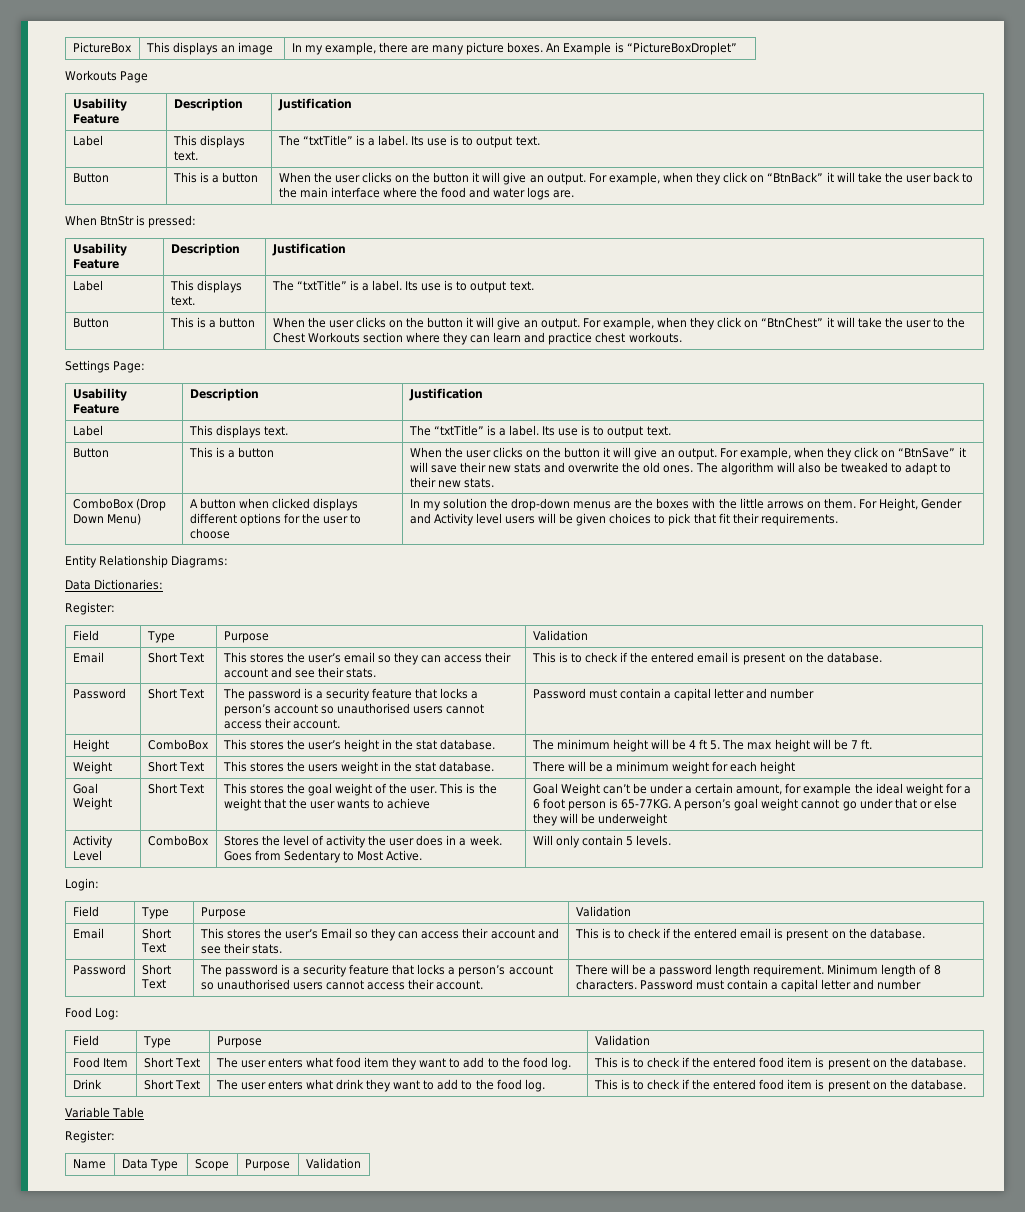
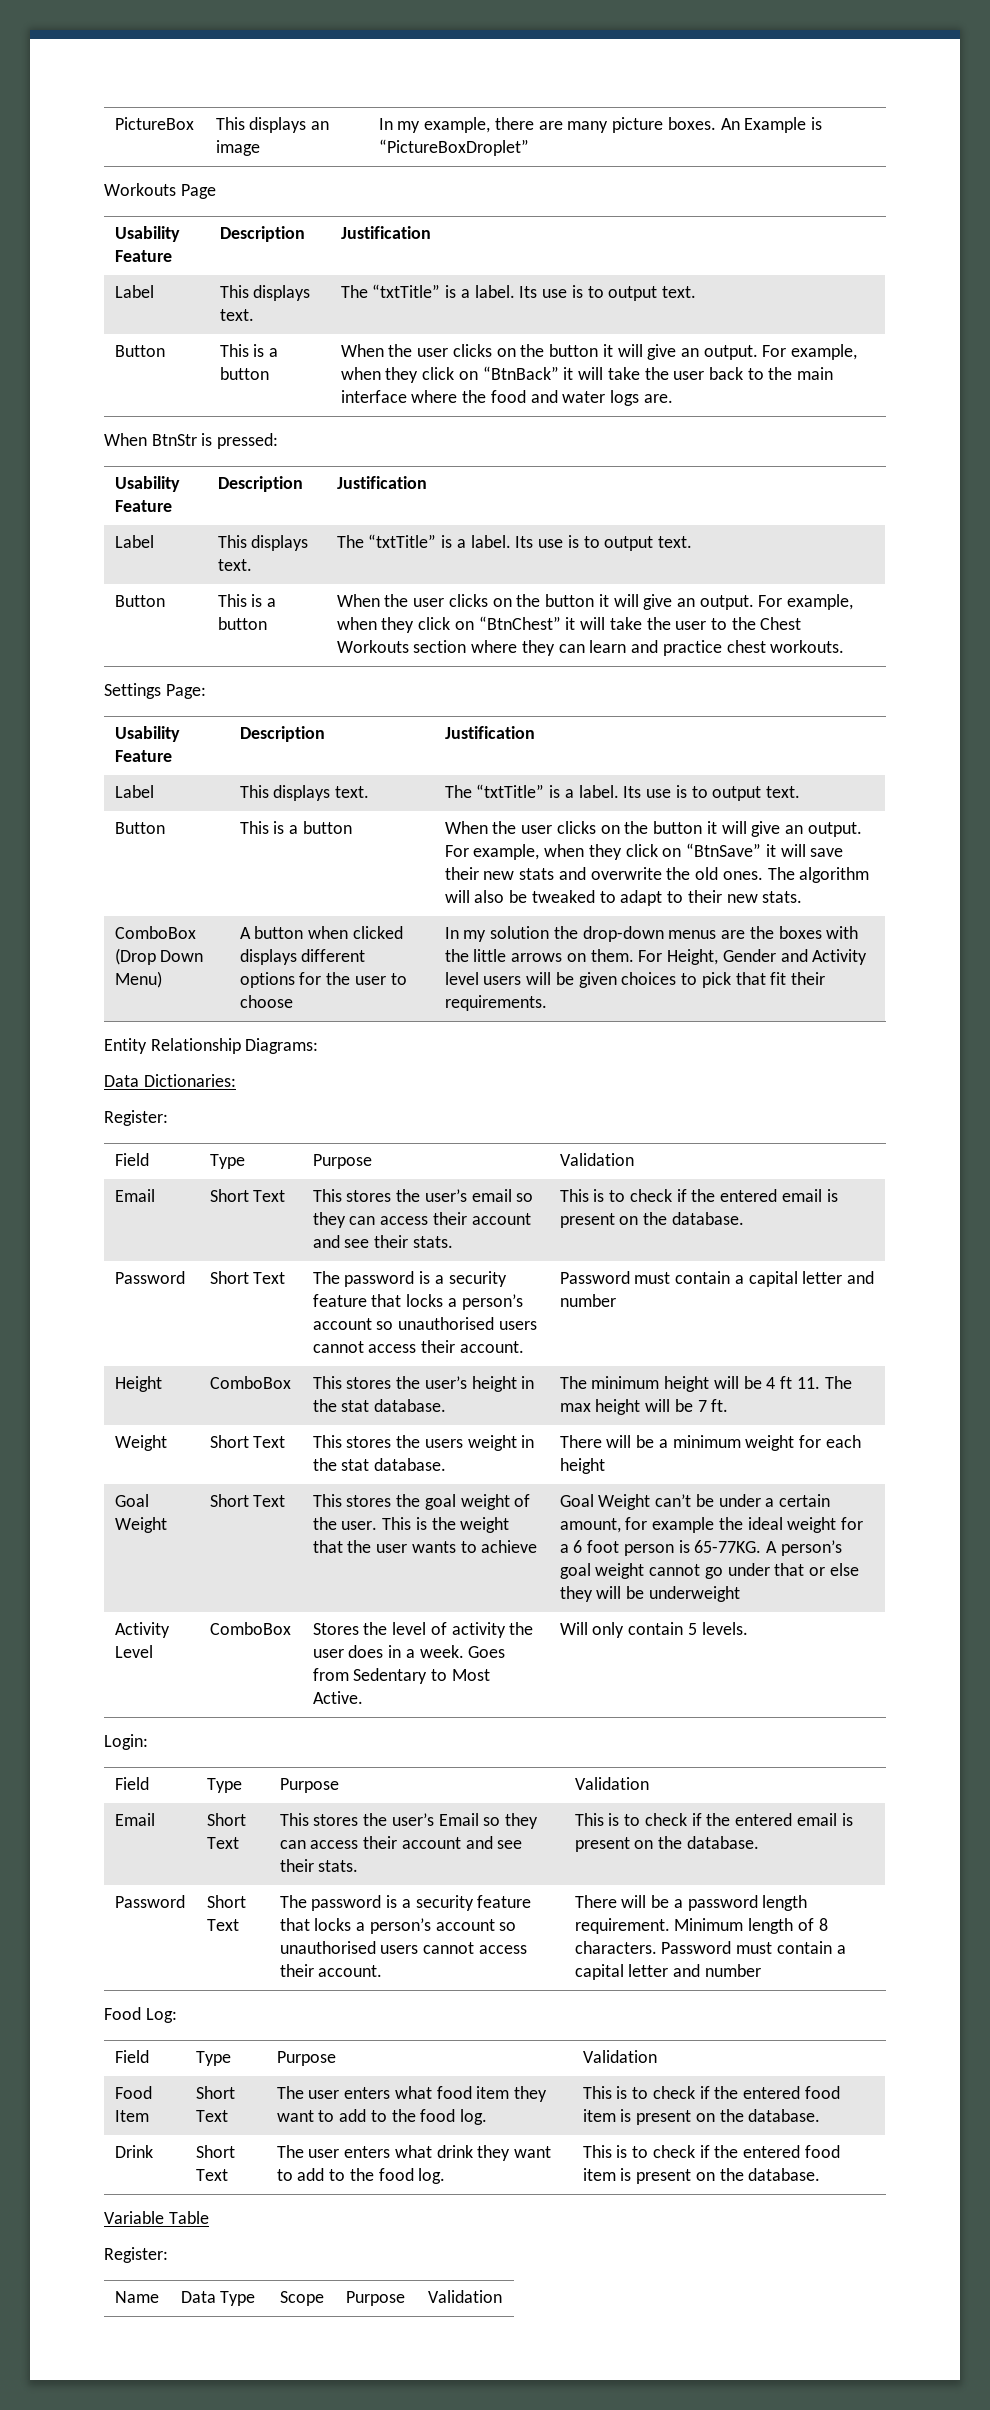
- Height | ComboBox | This stores the user’s height in the stat database. | The minimum height will be 4 ft 5. The max height will be 7 ft.
+ Height | ComboBox | This stores the user’s height in the stat database. | The minimum height will be 4 ft 11. The max height will be 7 ft.

